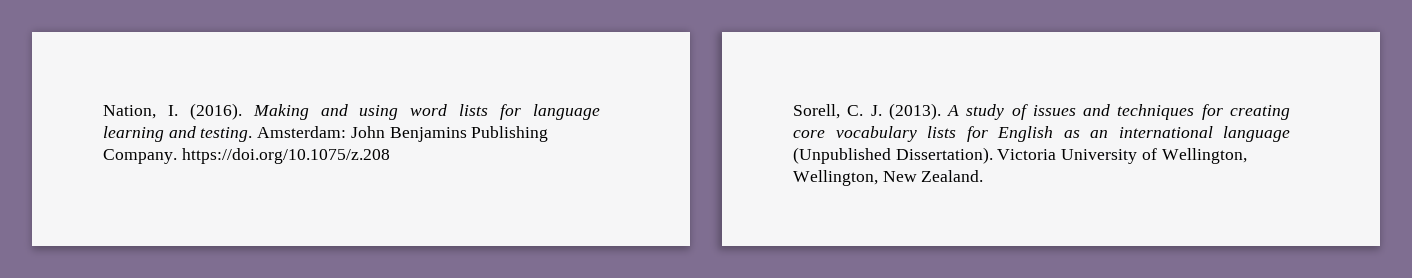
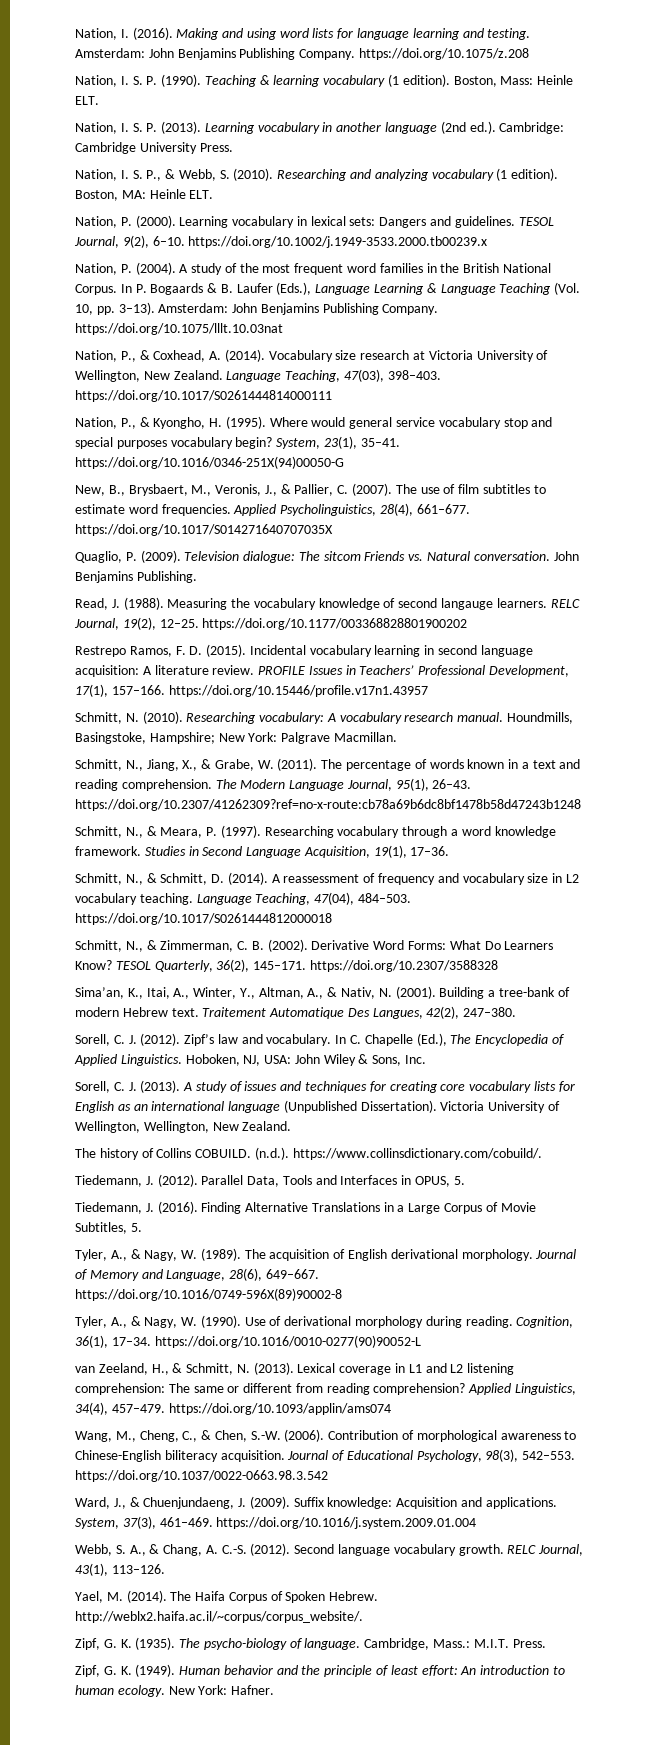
+ Nation, I. S. P. (1990). Teaching & learning vocabulary (1 edition). Boston, Mass: Heinle ELT.
+ Nation, I. S. P. (2013). Learning vocabulary in another language (2nd ed.). Cambridge: Cambridge University Press.
+ Nation, I. S. P., & Webb, S. (2010). Researching and analyzing vocabulary (1 edition). Boston, MA: Heinle ELT.
+ Nation, P. (2000). Learning vocabulary in lexical sets: Dangers and guidelines. TESOL Journal, 9(2), 6–10. https://doi.org/10.1002/j.1949-3533.2000.tb00239.x
+ Nation, P. (2004). A study of the most frequent word families in the British National Corpus. In P. Bogaards & B. Laufer (Eds.), Language Learning & Language Teaching (Vol. 10, pp. 3–13). Amsterdam: John Benjamins Publishing Company. https://doi.org/10.1075/lllt.10.03nat
+ Nation, P., & Coxhead, A. (2014). Vocabulary size research at Victoria University of Wellington, New Zealand. Language Teaching, 47(03), 398–403. https://doi.org/10.1017/S0261444814000111
+ Nation, P., & Kyongho, H. (1995). Where would general service vocabulary stop and special purposes vocabulary begin? System, 23(1), 35–41. https://doi.org/10.1016/0346-251X(94)00050-G
+ New, B., Brysbaert, M., Veronis, J., & Pallier, C. (2007). The use of film subtitles to estimate word frequencies. Applied Psycholinguistics, 28(4), 661–677. https://doi.org/10.1017/S014271640707035X
+ Quaglio, P. (2009). Television dialogue: The sitcom Friends vs. Natural conversation. John Benjamins Publishing.
+ Read, J. (1988). Measuring the vocabulary knowledge of second langauge learners. RELC Journal, 19(2), 12–25. https://doi.org/10.1177/003368828801900202
+ Restrepo Ramos, F. D. (2015). Incidental vocabulary learning in second language acquisition: A literature review. PROFILE Issues in Teachers’ Professional Development, 17(1), 157–166. https://doi.org/10.15446/profile.v17n1.43957
+ Schmitt, N. (2010). Researching vocabulary: A vocabulary research manual. Houndmills, Basingstoke, Hampshire; New York: Palgrave Macmillan.
+ Schmitt, N., Jiang, X., & Grabe, W. (2011). The percentage of words known in a text and reading comprehension. The Modern Language Journal, 95(1), 26–43. https://doi.org/10.2307/41262309?ref=no-x-route:cb78a69b6dc8bf1478b58d47243b1248
+ Schmitt, N., & Meara, P. (1997). Researching vocabulary through a word knowledge framework. Studies in Second Language Acquisition, 19(1), 17–36.
+ Schmitt, N., & Schmitt, D. (2014). A reassessment of frequency and vocabulary size in L2 vocabulary teaching. Language Teaching, 47(04), 484–503. https://doi.org/10.1017/S0261444812000018
+ Schmitt, N., & Zimmerman, C. B. (2002). Derivative Word Forms: What Do Learners Know? TESOL Quarterly, 36(2), 145–171. https://doi.org/10.2307/3588328
+ Sima’an, K., Itai, A., Winter, Y., Altman, A., & Nativ, N. (2001). Building a tree-bank of modern Hebrew text. Traitement Automatique Des Langues, 42(2), 247–380.
+ Sorell, C. J. (2012). Zipf’s law and vocabulary. In C. Chapelle (Ed.), The Encyclopedia of Applied Linguistics. Hoboken, NJ, USA: John Wiley & Sons, Inc.
+ The history of Collins COBUILD. (n.d.). https://www.collinsdictionary.com/cobuild/.
+ Tiedemann, J. (2012). Parallel Data, Tools and Interfaces in OPUS, 5.
+ Tiedemann, J. (2016). Finding Alternative Translations in a Large Corpus of Movie Subtitles, 5.
+ Tyler, A., & Nagy, W. (1989). The acquisition of English derivational morphology. Journal of Memory and Language, 28(6), 649–667. https://doi.org/10.1016/0749-596X(89)90002-8
+ Tyler, A., & Nagy, W. (1990). Use of derivational morphology during reading. Cognition, 36(1), 17–34. https://doi.org/10.1016/0010-0277(90)90052-L
+ van Zeeland, H., & Schmitt, N. (2013). Lexical coverage in L1 and L2 listening comprehension: The same or different from reading comprehension? Applied Linguistics, 34(4), 457–479. https://doi.org/10.1093/applin/ams074
+ Wang, M., Cheng, C., & Chen, S.-W. (2006). Contribution of morphological awareness to Chinese-English biliteracy acquisition. Journal of Educational Psychology, 98(3), 542–553. https://doi.org/10.1037/0022-0663.98.3.542
+ Ward, J., & Chuenjundaeng, J. (2009). Suffix knowledge: Acquisition and applications. System, 37(3), 461–469. https://doi.org/10.1016/j.system.2009.01.004
+ Webb, S. A., & Chang, A. C.-S. (2012). Second language vocabulary growth. RELC Journal, 43(1), 113–126.
+ Yael, M. (2014). The Haifa Corpus of Spoken Hebrew. http://weblx2.haifa.ac.il/~corpus/corpus_website/.
+ Zipf, G. K. (1935). The psycho-biology of language. Cambridge, Mass.: M.I.T. Press.
+ Zipf, G. K. (1949). Human behavior and the principle of least effort: An introduction to human ecology. New York: Hafner.

